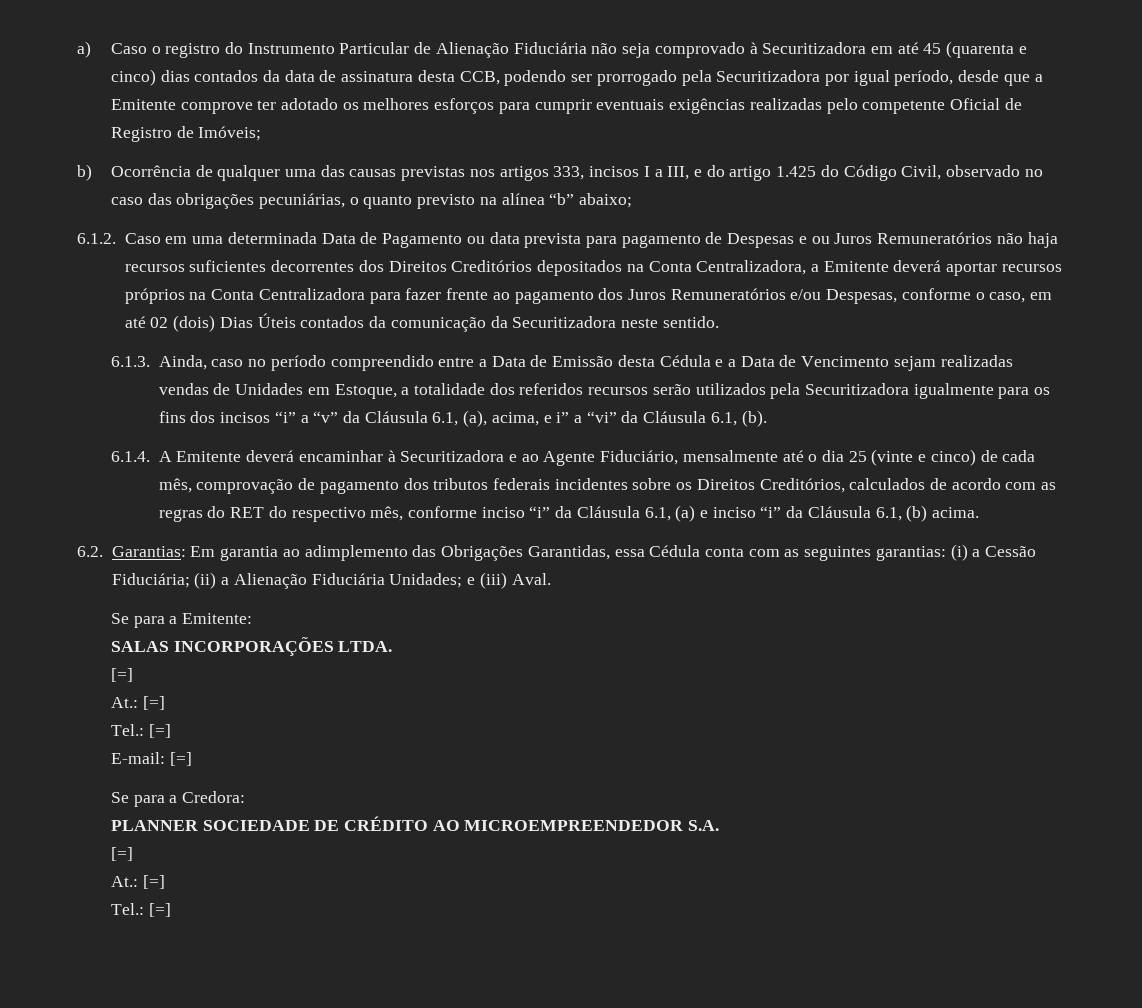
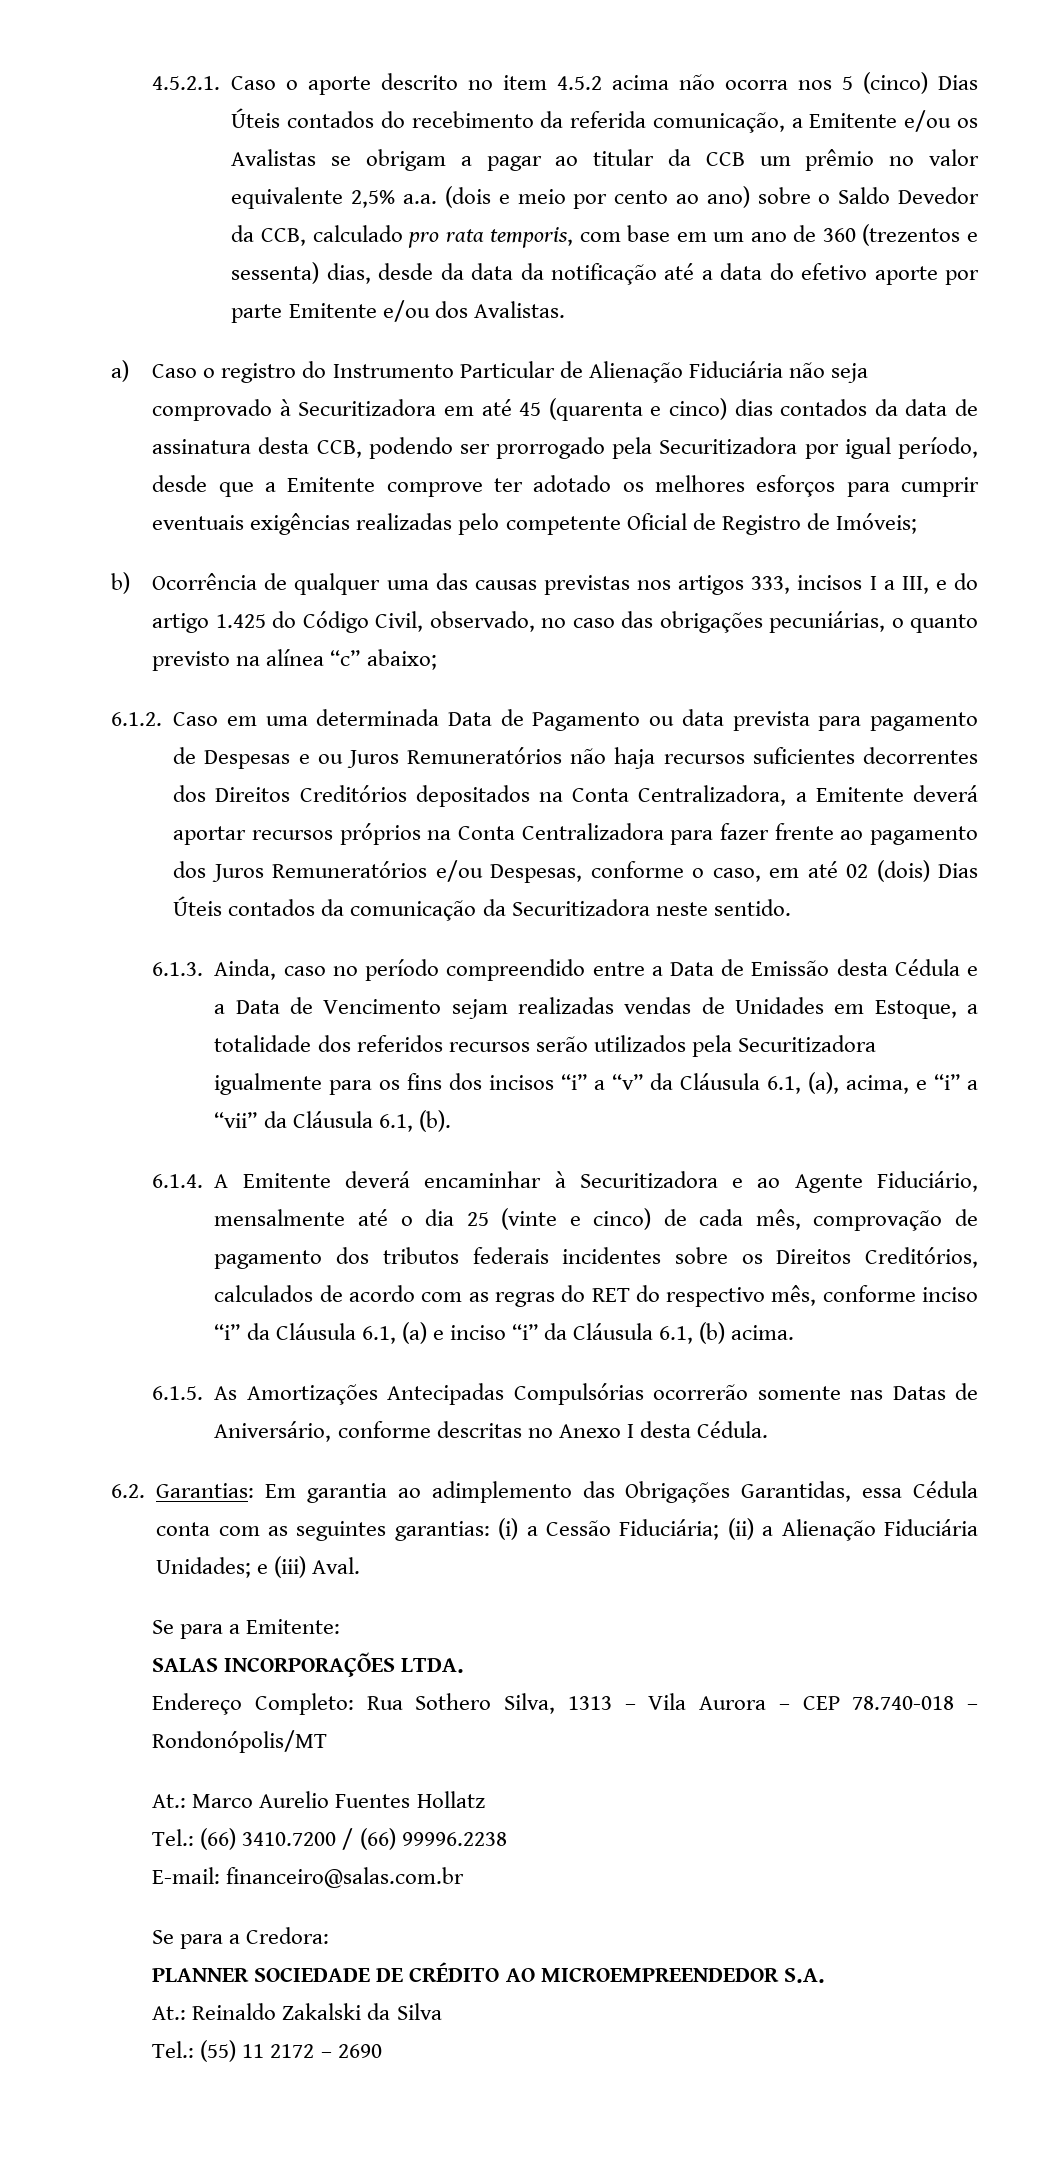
+ 4.5.2.1. Caso o aporte descrito no item 4.5.2 acima não ocorra nos 5 (cinco) Dias Úteis contados do recebimento da referida comunicação, a Emitente e/ou os Avalistas se obrigam a pagar ao titular da CCB um prêmio no valor equivalente 2,5% a.a. (dois e meio por cento ao ano) sobre o Saldo Devedor da CCB, calculado pro rata temporis, com base em um ano de 360 (trezentos e sessenta) dias, desde da data da notificação até a data do efetivo aporte por parte Emitente e/ou dos Avalistas.
- b) Ocorrência de qualquer uma das causas previstas nos artigos 333, incisos I a III, e do artigo 1.425 do Código Civil, observado no caso das obrigações pecuniárias, o quanto previsto na alínea “b” abaixo;
+ b) Ocorrência de qualquer uma das causas previstas nos artigos 333, incisos I a III, e do artigo 1.425 do Código Civil, observado, no caso das obrigações pecuniárias, o quanto previsto na alínea “c” abaixo;
- 6.1.3. Ainda, caso no período compreendido entre a Data de Emissão desta Cédula e a Data de Vencimento sejam realizadas vendas de Unidades em Estoque, a totalidade dos referidos recursos serão utilizados pela Securitizadora igualmente para os fins dos incisos “i” a “v” da Cláusula 6.1, (a), acima, e i” a “vi” da Cláusula 6.1, (b).
+ 6.1.3. Ainda, caso no período compreendido entre a Data de Emissão desta Cédula e a Data de Vencimento sejam realizadas vendas de Unidades em Estoque, a totalidade dos referidos recursos serão utilizados pela Securitizadora igualmente para os fins dos incisos “i” a “v” da Cláusula 6.1, (a), acima, e “i” a “vii” da Cláusula 6.1, (b).
+ 6.1.5. As Amortizações Antecipadas Compulsórias ocorrerão somente nas Datas de Aniversário, conforme descritas no Anexo I desta Cédula.
  SALAS INCORPORAÇÕES LTDA.
- [=]
- At.: [=]
- Tel.: [=]
+ Endereço Completo: Rua Sothero Silva, 1313 – Vila Aurora – CEP 78.740-018 – Rondonópolis/MT
+ At.: Marco Aurelio Fuentes Hollatz
+ Tel.: (66) 3410.7200 / (66) 99996.2238
- E-mail: [=]
+ E-mail: financeiro@salas.com.br
  PLANNER SOCIEDADE DE CRÉDITO AO MICROEMPREENDEDOR S.A.
- [=]
- At.: [=]
- Tel.: [=]
+ At.: Reinaldo Zakalski da Silva
+ Tel.: (55) 11 2172 – 2690

